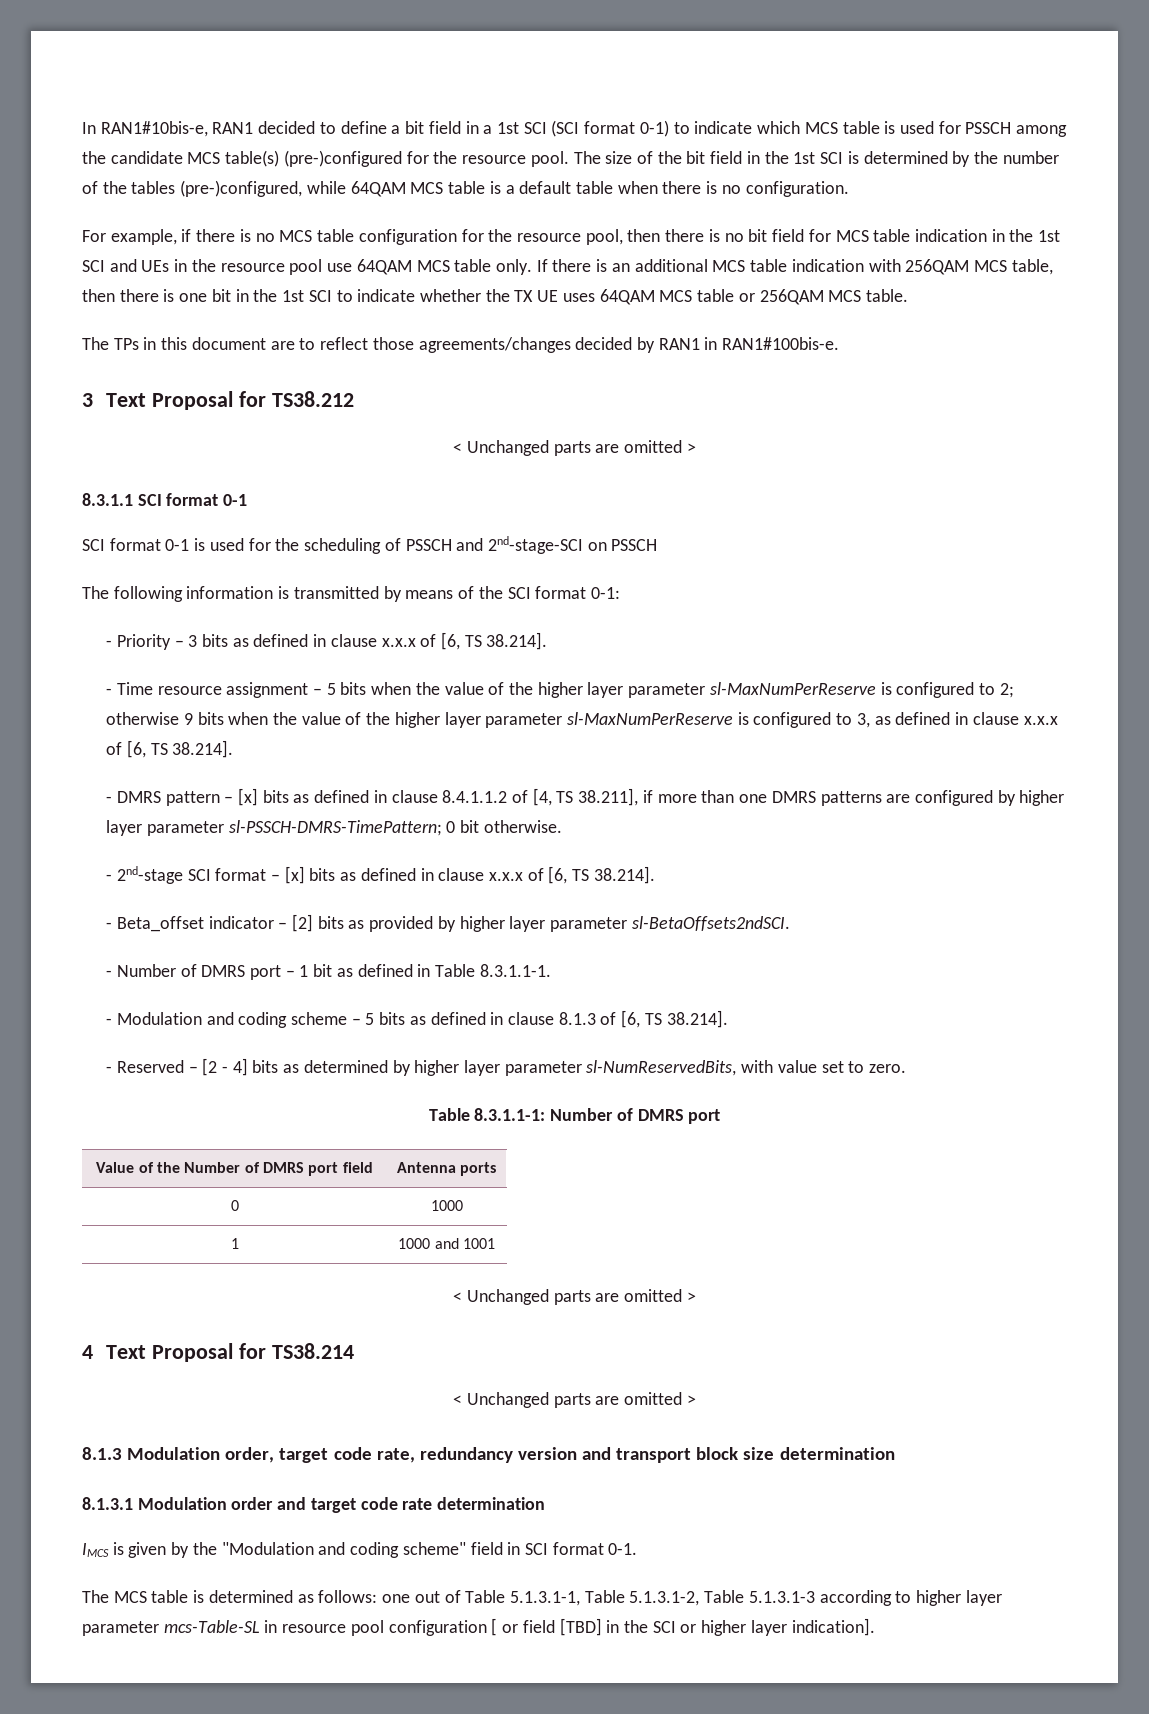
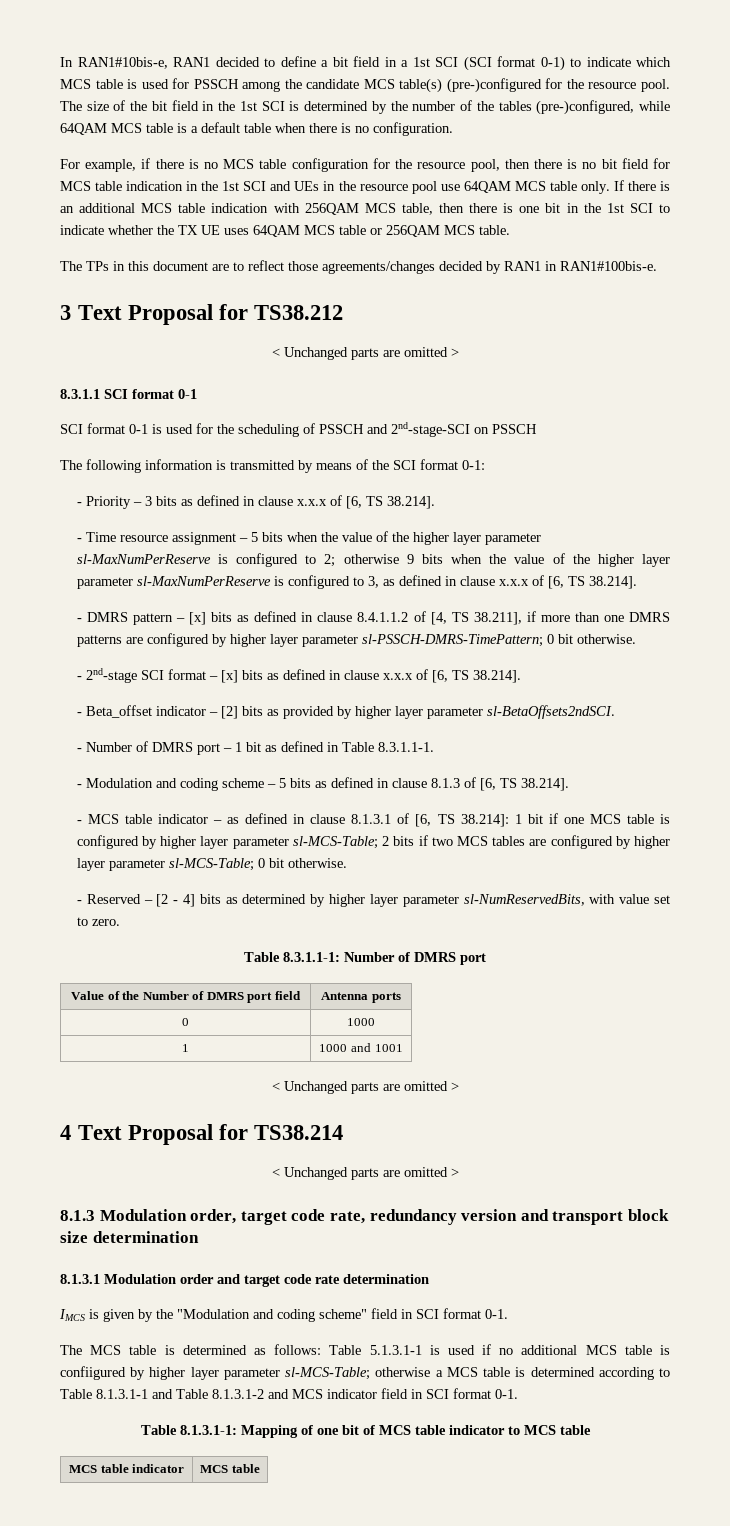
+ - MCS table indicator – as defined in clause 8.1.3.1 of [6, TS 38.214]: 1 bit if one MCS table is configured by higher layer parameter sl-MCS-Table; 2 bits if two MCS tables are configured by higher layer parameter sl-MCS-Table; 0 bit otherwise.
- The MCS table is determined as follows: one out of Table 5.1.3.1-1, Table 5.1.3.1-2, Table 5.1.3.1-3 according to higher layer parameter mcs-Table-SL in resource pool configuration [ or field [TBD] in the SCI or higher layer indication].
+ The MCS table is determined as follows: Table 5.1.3.1-1 is used if no additional MCS table is confiigured by higher layer parameter sl-MCS-Table; otherwise a MCS table is determined according to Table 8.1.3.1-1 and Table 8.1.3.1-2 and MCS indicator field in SCI format 0-1.
+ Table 8.1.3.1-1: Mapping of one bit of MCS table indicator to MCS table
+ MCS table indicator | MCS table

